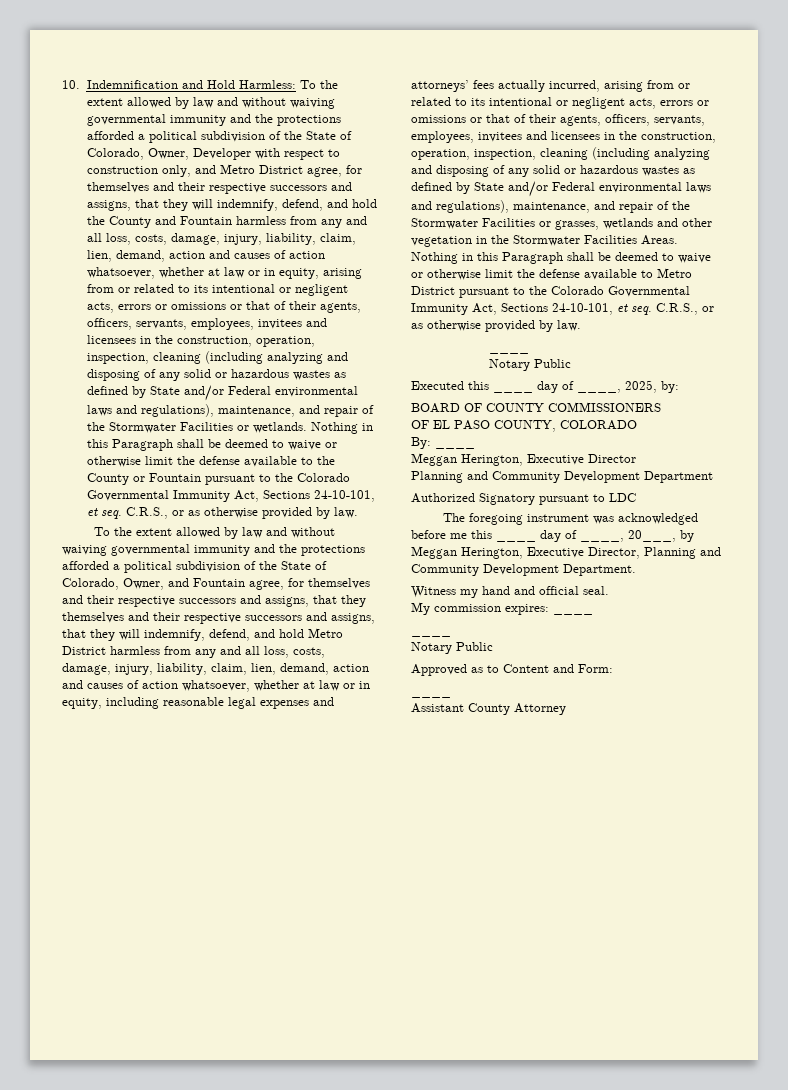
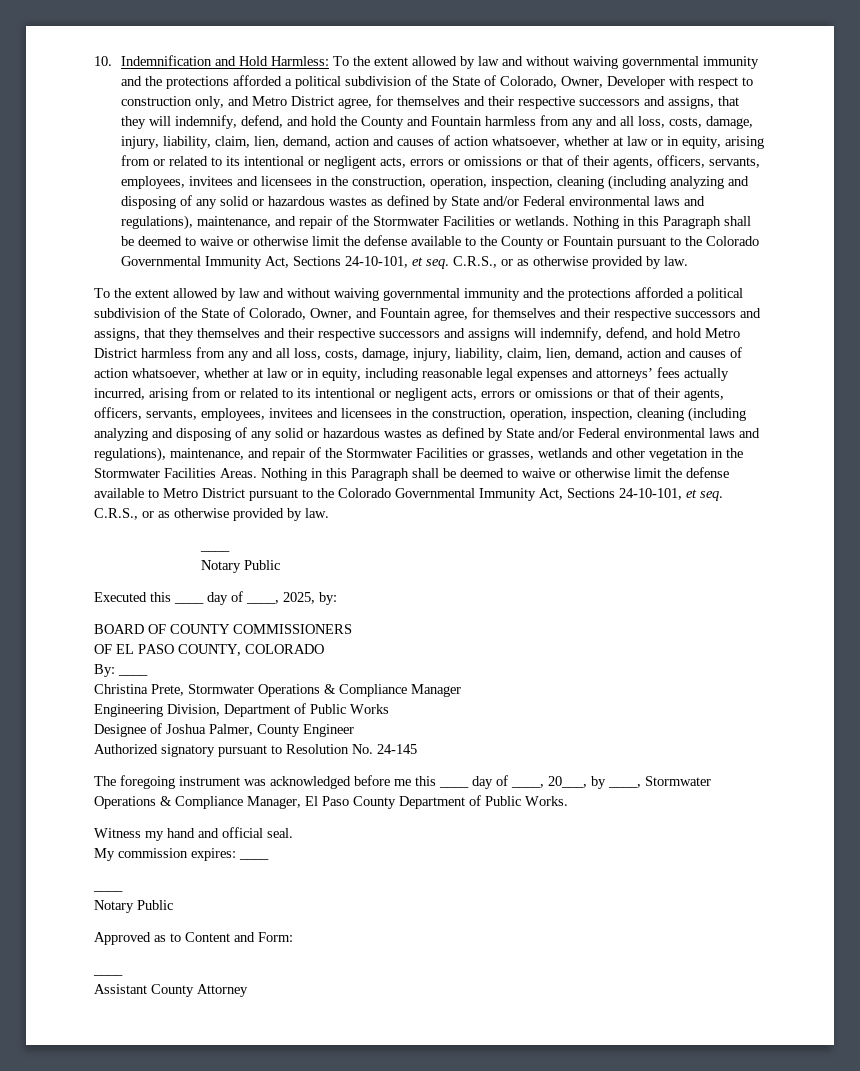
- To the extent allowed by law and without waiving governmental immunity and the protections afforded a political subdivision of the State of Colorado, Owner, and Fountain agree, for themselves and their respective successors and assigns, that they themselves and their respective successors and assigns, that they will indemnify, defend, and hold Metro District harmless from any and all loss, costs, damage, injury, liability, claim, lien, demand, action and causes of action whatsoever, whether at law or in equity, including reasonable legal expenses and attorneys’ fees actually incurred, arising from or related to its intentional or negligent acts, errors or omissions or that of their agents, officers, servants, employees, invitees and licensees in the construction, operation, inspection, cleaning (including analyzing and disposing of any solid or hazardous wastes as defined by State and/or Federal environmental laws and regulations), maintenance, and repair of the Stormwater Facilities or grasses, wetlands and other vegetation in the Stormwater Facilities Areas.
+ To the extent allowed by law and without waiving governmental immunity and the protections afforded a political subdivision of the State of Colorado, Owner, and Fountain agree, for themselves and their respective successors and assigns, that they themselves and their respective successors and assigns will indemnify, defend, and hold Metro District harmless from any and all loss, costs, damage, injury, liability, claim, lien, demand, action and causes of action whatsoever, whether at law or in equity, including reasonable legal expenses and attorneys’ fees actually incurred, arising from or related to its intentional or negligent acts, errors or omissions or that of their agents, officers, servants, employees, invitees and licensees in the construction, operation, inspection, cleaning (including analyzing and disposing of any solid or hazardous wastes as defined by State and/or Federal environmental laws and regulations), maintenance, and repair of the Stormwater Facilities or grasses, wetlands and other vegetation in the Stormwater Facilities Areas.
- Meggan Herington, Executive Director
- Planning and Community Development Department
+ Christina Prete, Stormwater Operations & Compliance Manager
+ Engineering Division, Department of Public Works
+ Designee of Joshua Palmer, County Engineer
- Authorized Signatory pursuant to LDC
+ Authorized signatory pursuant to Resolution No. 24-145
- The foregoing instrument was acknowledged before me this ____ day of ____, 20___, by Meggan Herington, Executive Director, Planning and Community Development Department.
+ The foregoing instrument was acknowledged before me this ____ day of ____, 20___, by ____, Stormwater Operations & Compliance Manager, El Paso County Department of Public Works.

